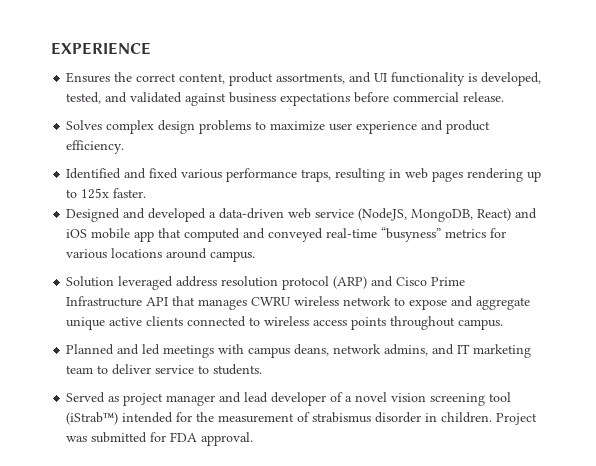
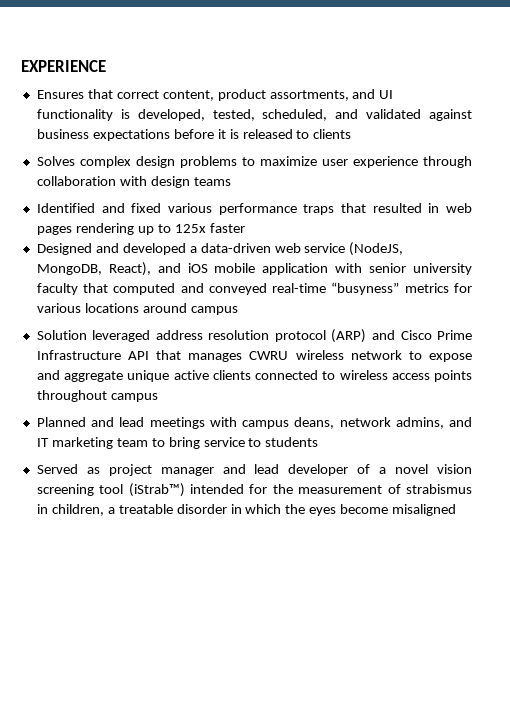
- Ensures the correct content, product assortments, and UI functionality is developed, tested, and validated against business expectations before commercial release.
+ Ensures that correct content, product assortments, and UI functionality is developed, tested, scheduled, and validated against business expectations before it is released to clients
- Solves complex design problems to maximize user experience and product efficiency.
+ Solves complex design problems to maximize user experience through collaboration with design teams
- Identified and fixed various performance traps, resulting in web pages rendering up to 125x faster.
+ Identified and fixed various performance traps that resulted in web pages rendering up to 125x faster
- Designed and developed a data-driven web service (NodeJS, MongoDB, React) and iOS mobile app that computed and conveyed real-time “busyness” metrics for various locations around campus.
+ Designed and developed a data-driven web service (NodeJS, MongoDB, React), and iOS mobile application with senior university faculty that computed and conveyed real-time “busyness” metrics for various locations around campus
- Solution leveraged address resolution protocol (ARP) and Cisco Prime Infrastructure API that manages CWRU wireless network to expose and aggregate unique active clients connected to wireless access points throughout campus.
+ Solution leveraged address resolution protocol (ARP) and Cisco Prime Infrastructure API that manages CWRU wireless network to expose and aggregate unique active clients connected to wireless access points throughout campus
- Planned and led meetings with campus deans, network admins, and IT marketing team to deliver service to students.
+ Planned and lead meetings with campus deans, network admins, and IT marketing team to bring service to students
- Served as project manager and lead developer of a novel vision screening tool (iStrab™) intended for the measurement of strabismus disorder in children. Project was submitted for FDA approval.
+ Served as project manager and lead developer of a novel vision screening tool (iStrab™) intended for the measurement of strabismus in children, a treatable disorder in which the eyes become misaligned

